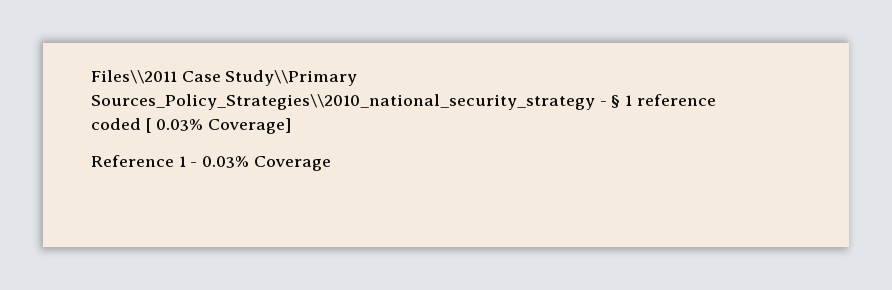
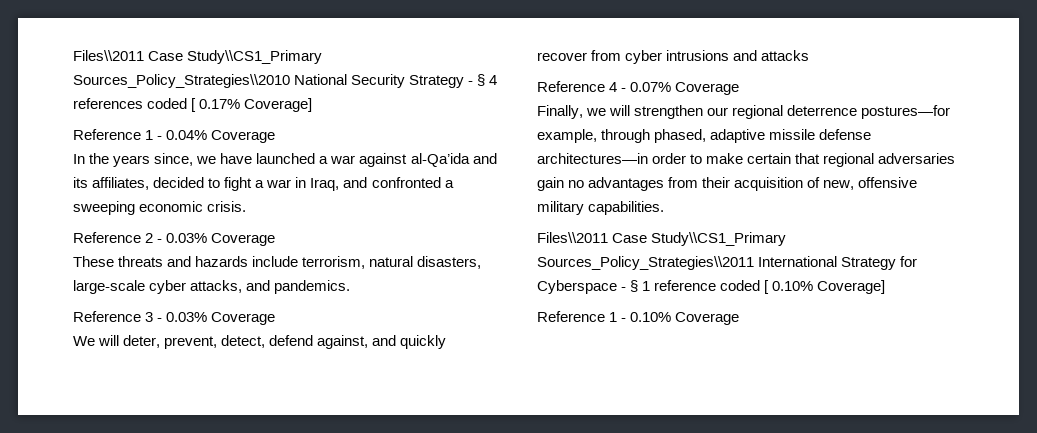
- Files\\2011 Case Study\\Primary Sources_Policy_Strategies\\2010_national_security_strategy - § 1 reference coded [ 0.03% Coverage]
- Reference 1 - 0.03% Coverage
+ Files\\2011 Case Study\\CS1_Primary Sources_Policy_Strategies\\2010 National Security Strategy - § 4 references coded [ 0.17% Coverage]
+ Reference 1 - 0.04% Coverage
+ In the years since, we have launched a war against al-Qa’ida and its affiliates, decided to fight a war in Iraq, and confronted a sweeping economic crisis.
+ Reference 2 - 0.03% Coverage
+ These threats and hazards include terrorism, natural disasters, large-scale cyber attacks, and pandemics.
+ Reference 3 - 0.03% Coverage
+ We will deter, prevent, detect, defend against, and quickly recover from cyber intrusions and attacks
+ Reference 4 - 0.07% Coverage
+ Finally, we will strengthen our regional deterrence postures—for example, through phased, adaptive missile defense architectures—in order to make certain that regional adversaries gain no advantages from their acquisition of new, offensive military capabilities.
+ Files\\2011 Case Study\\CS1_Primary Sources_Policy_Strategies\\2011 International Strategy for Cyberspace - § 1 reference coded [ 0.10% Coverage]
+ Reference 1 - 0.10% Coverage

